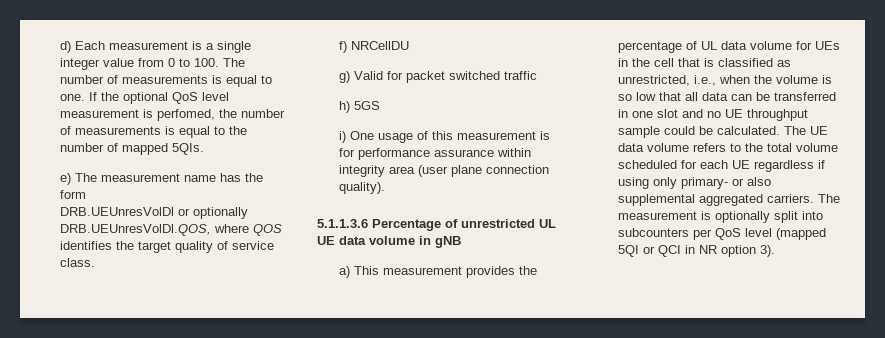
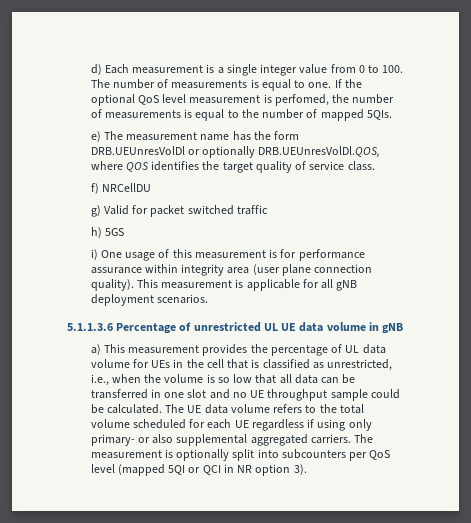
+ This measurement is applicable for all gNB deployment scenarios.

